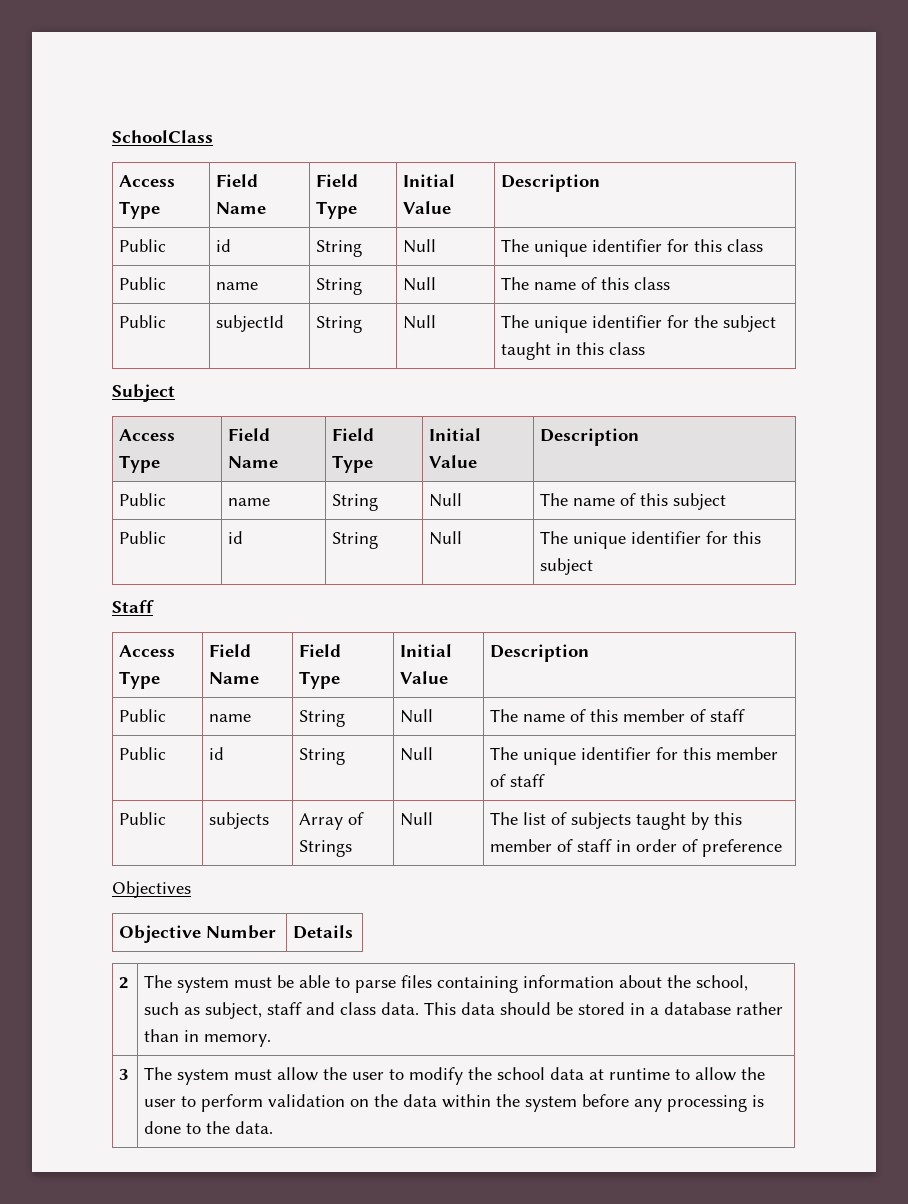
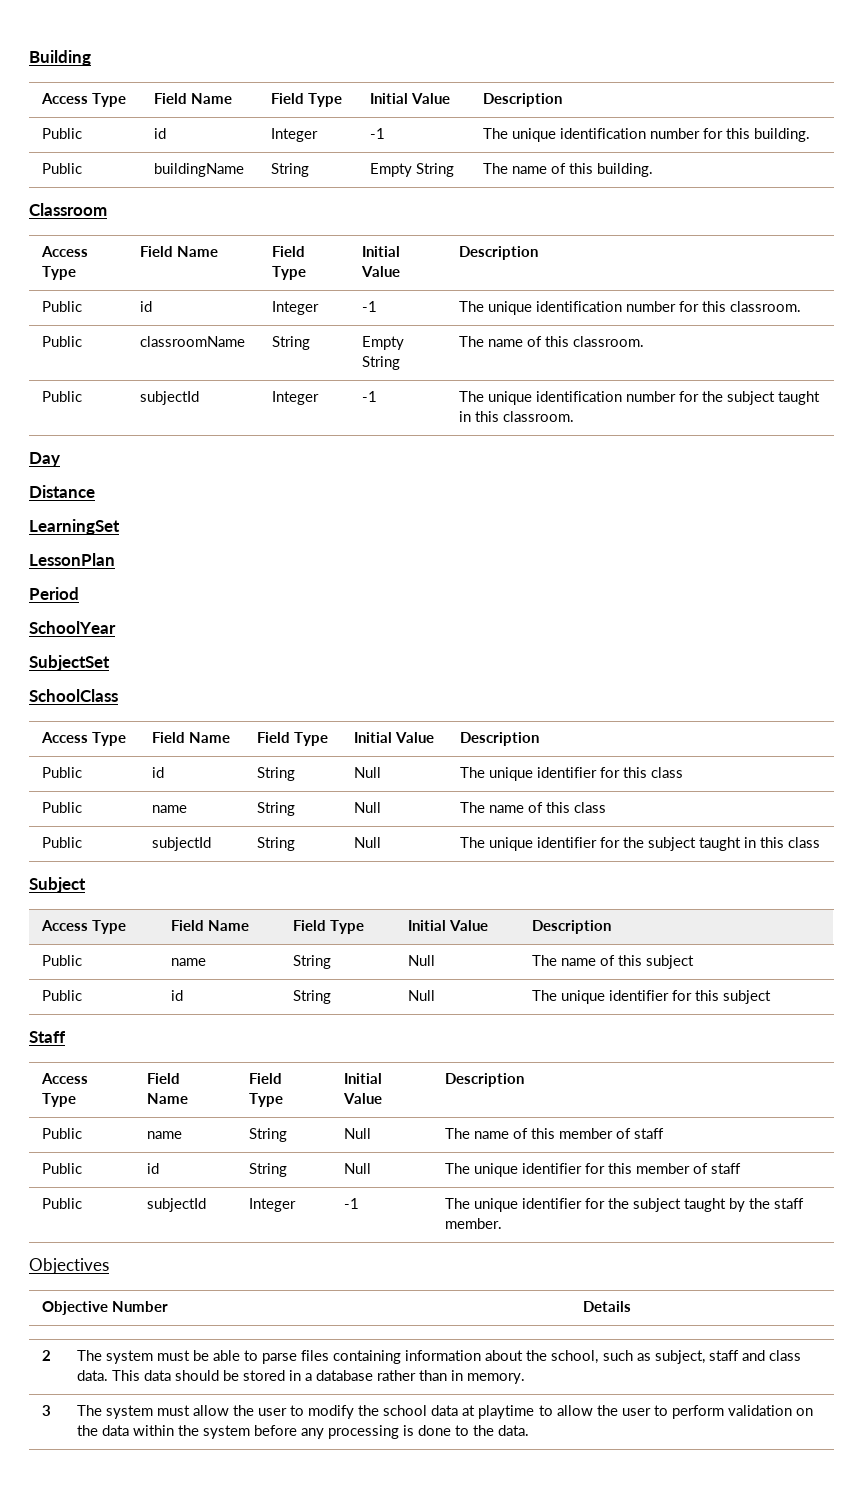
+ Building
+ Access Type | Field Name | Field Type | Initial Value | Description
+ Public | id | Integer | -1 | The unique identification number for this building.
+ Public | buildingName | String | Empty String | The name of this building.
+ Classroom
+ Access Type | Field Name | Field Type | Initial Value | Description
+ Public | id | Integer | -1 | The unique identification number for this classroom.
+ Public | classroomName | String | Empty String | The name of this classroom.
+ Public | subjectId | Integer | -1 | The unique identification number for the subject taught in this classroom.
+ Day
+ Distance
+ LearningSet
+ LessonPlan
+ Period
+ SchoolYear
+ SubjectSet
- Public | subjects | Array of Strings | Null | The list of subjects taught by this member of staff in order of preference
+ Public | subjectId | Integer | -1 | The unique identifier for the subject taught by the staff member.
- 3 | The system must allow the user to modify the school data at runtime to allow the user to perform validation on the data within the system before any processing is done to the data.
+ 3 | The system must allow the user to modify the school data at playtime to allow the user to perform validation on the data within the system before any processing is done to the data.

